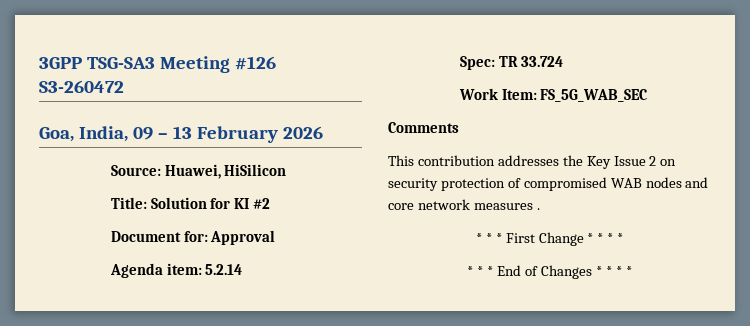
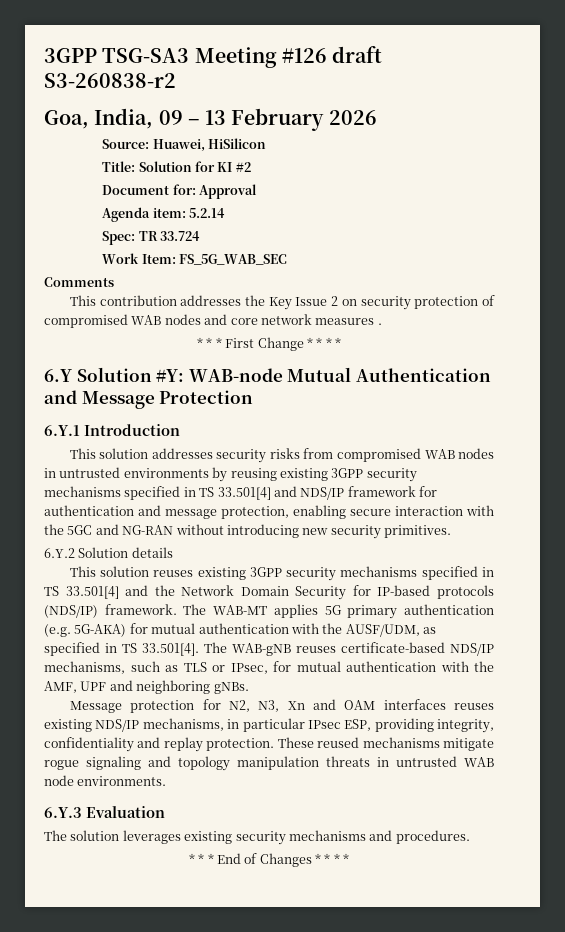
- 3GPP TSG-SA3 Meeting #126 S3-260472
+ 3GPP TSG-SA3 Meeting #126 draft S3-260838-r2
+ 6.Y Solution #Y: WAB-node Mutual Authentication and Message Protection
+ 6.Y.1 Introduction
+ This solution addresses security risks from compromised WAB nodes in untrusted environments by reusing existing 3GPP security mechanisms specified in TS 33.501[4] and NDS/IP framework for authentication and message protection, enabling secure interaction with the 5GC and NG-RAN without introducing new security primitives.
+ 6.Y.2 Solution details
+ This solution reuses existing 3GPP security mechanisms specified in TS 33.501[4] and the Network Domain Security for IP-based protocols (NDS/IP) framework. The WAB-MT applies 5G primary authentication (e.g. 5G-AKA) for mutual authentication with the AUSF/UDM, as specified in TS 33.501[4]. The WAB-gNB reuses certificate-based NDS/IP mechanisms, such as TLS or IPsec, for mutual authentication with the AMF, UPF and neighboring gNBs.
+ Message protection for N2, N3, Xn and OAM interfaces reuses existing NDS/IP mechanisms, in particular IPsec ESP, providing integrity, confidentiality and replay protection. These reused mechanisms mitigate rogue signaling and topology manipulation threats in untrusted WAB node environments.
+ 6.Y.3 Evaluation
+ The solution leverages existing security mechanisms and procedures.

